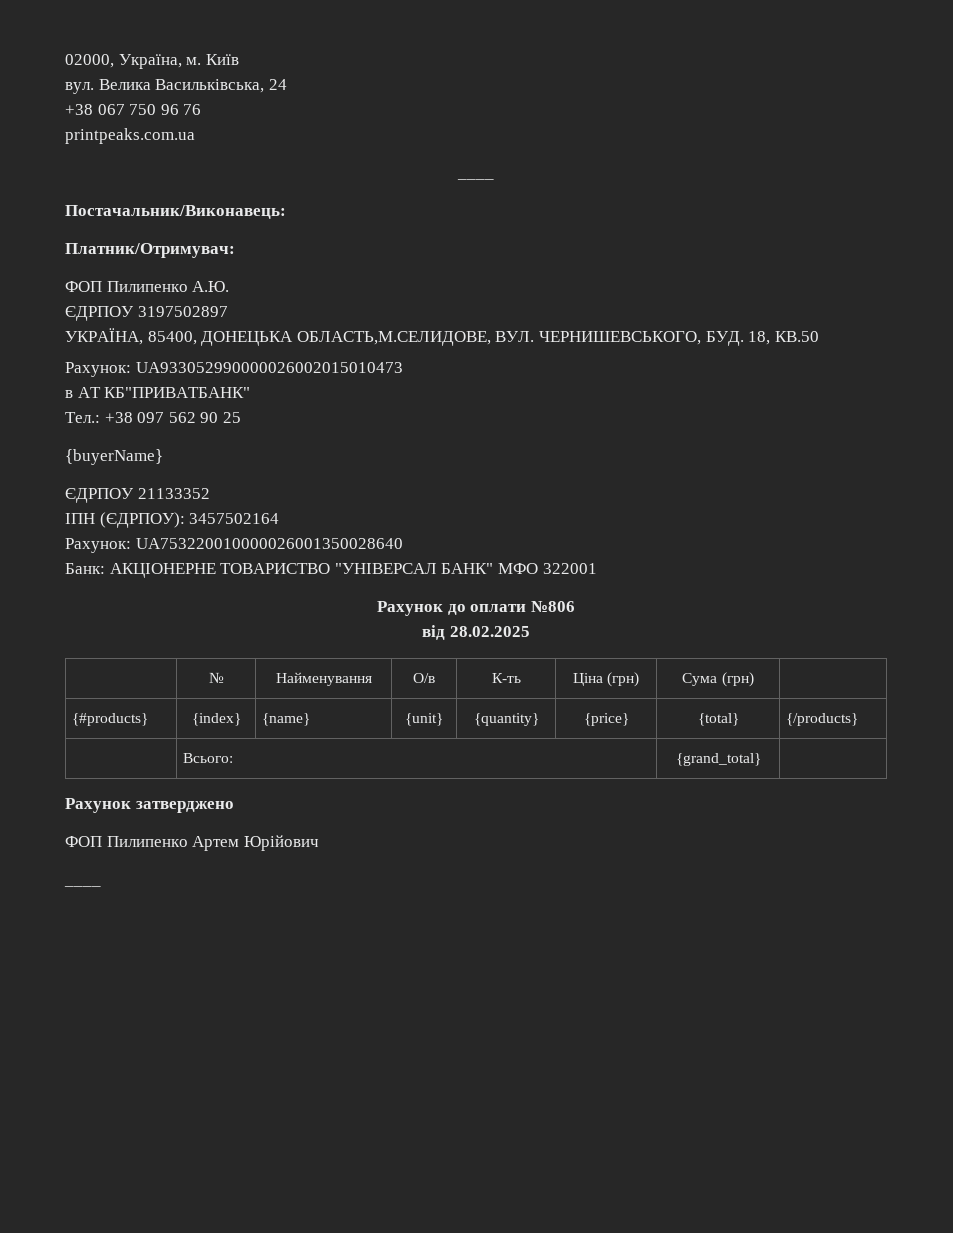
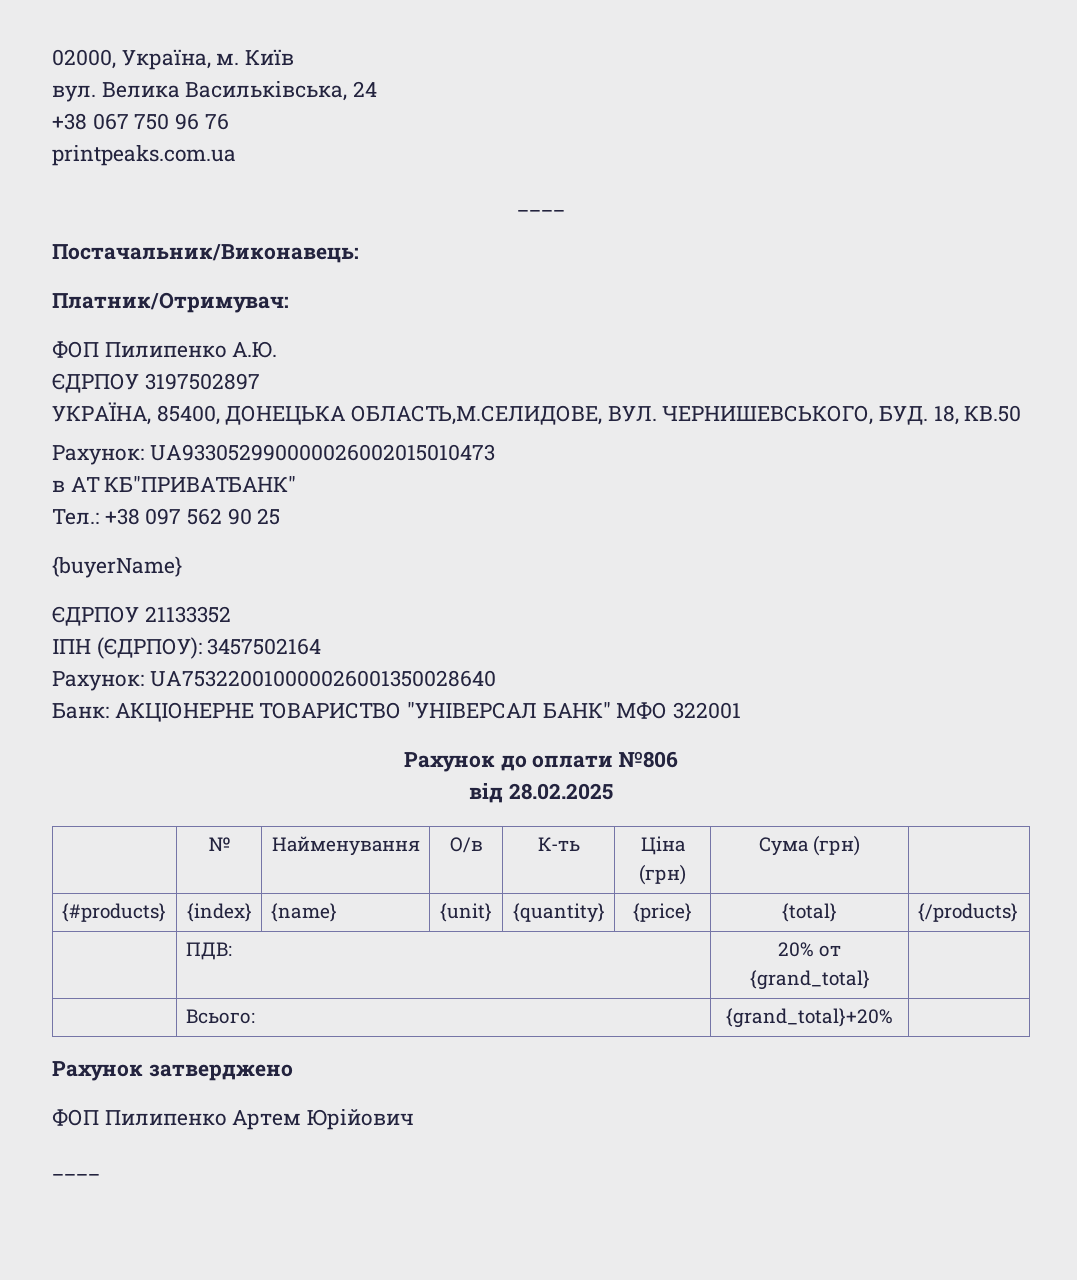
+ | ПДВ: | 20% от {grand_total} |
- | Всього: | {grand_total} |
+ | Всього: | {grand_total}+20% |

